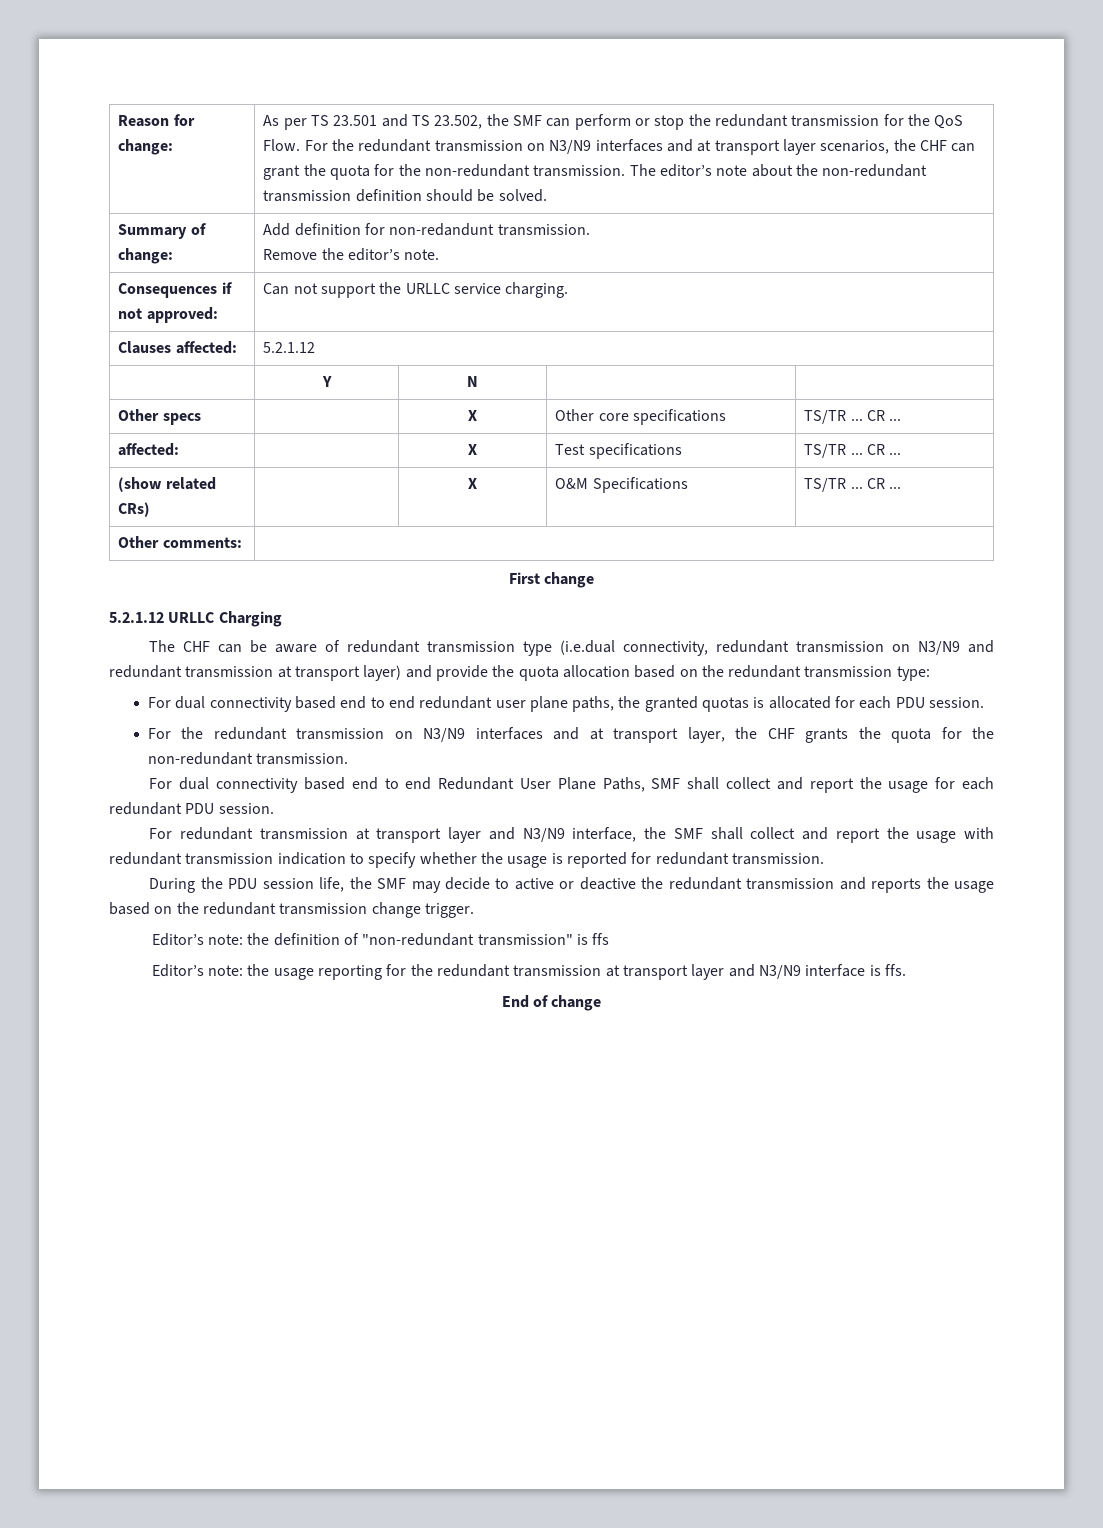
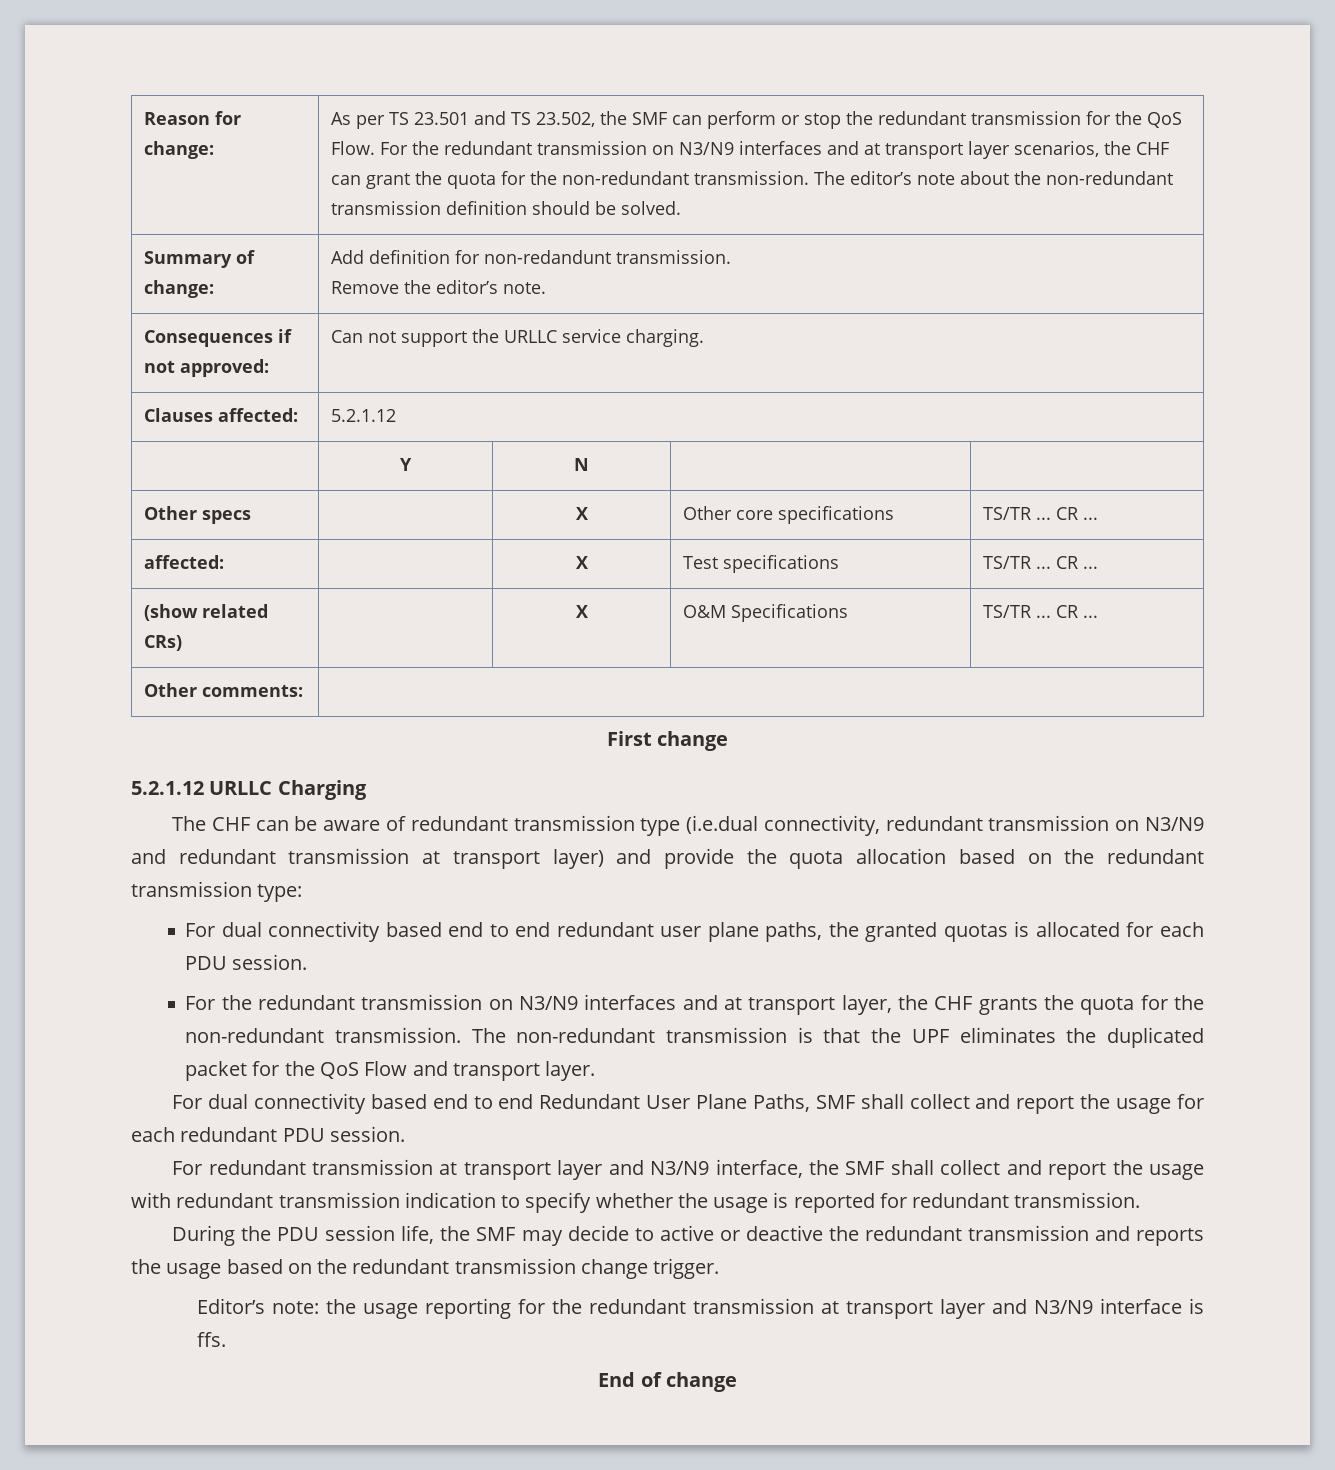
+ The non-redundant transmission is that the UPF eliminates the duplicated packet for the QoS Flow and transport layer.
- Editor’s note: the definition of "non-redundant transmission" is ffs

